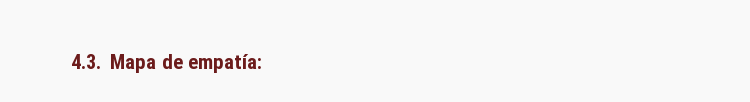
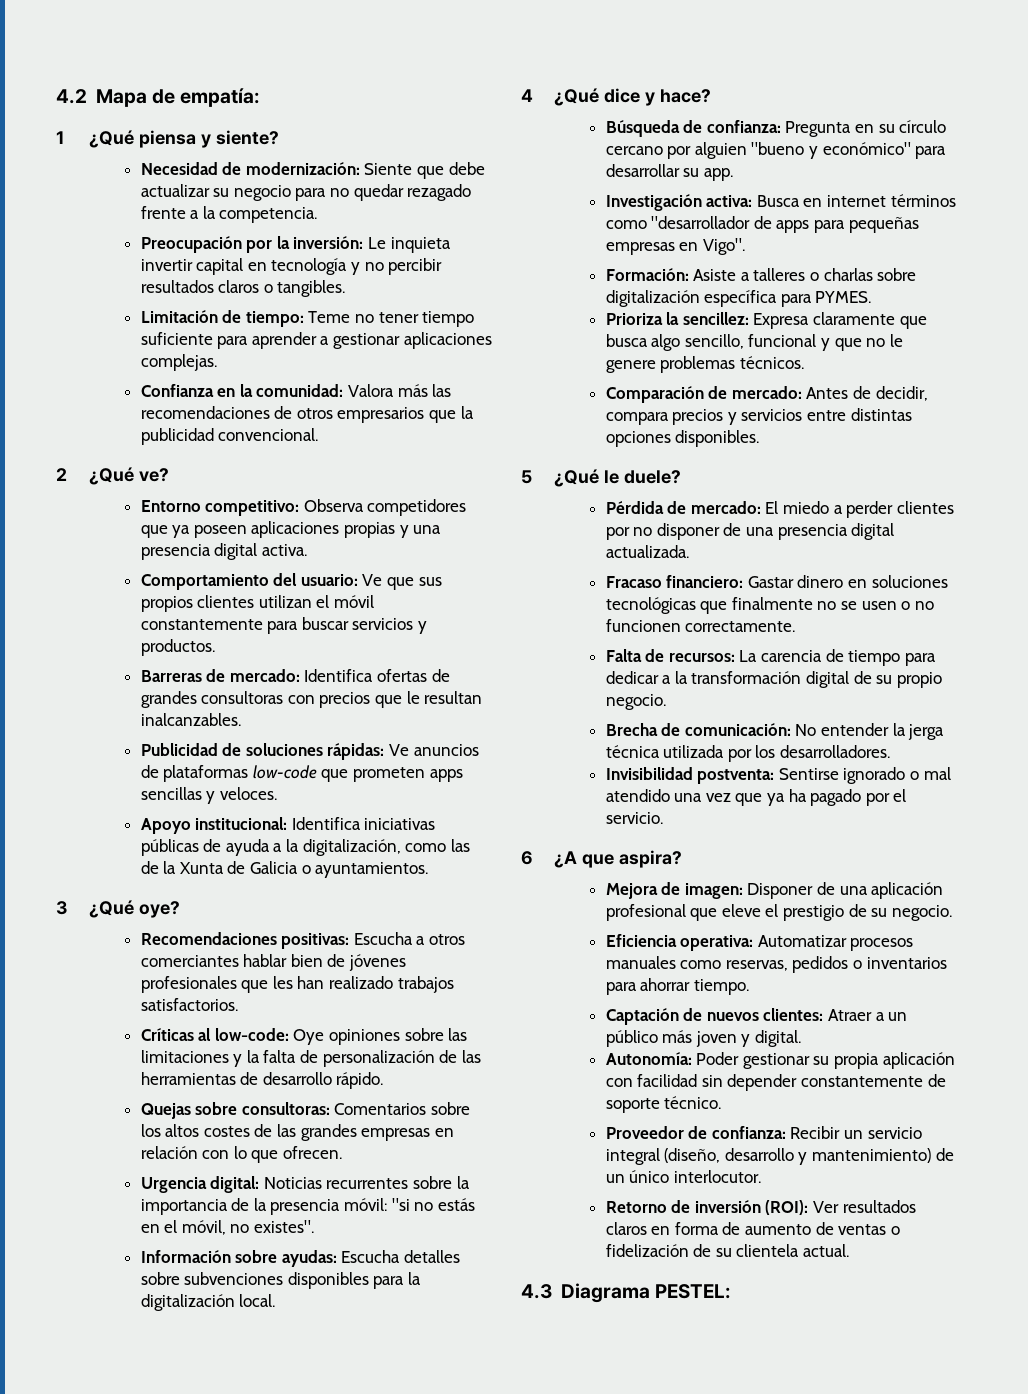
- 4.3. Mapa de empatía:
+ 4.2 Mapa de empatía:
+ 1 ¿Qué piensa y siente?
+ Necesidad de modernización: Siente que debe actualizar su negocio para no quedar rezagado frente a la competencia.
+ Preocupación por la inversión: Le inquieta invertir capital en tecnología y no percibir resultados claros o tangibles.
+ Limitación de tiempo: Teme no tener tiempo suficiente para aprender a gestionar aplicaciones complejas.
+ Confianza en la comunidad: Valora más las recomendaciones de otros empresarios que la publicidad convencional.
+ 2 ¿Qué ve?
+ Entorno competitivo: Observa competidores que ya poseen aplicaciones propias y una presencia digital activa.
+ Comportamiento del usuario: Ve que sus propios clientes utilizan el móvil constantemente para buscar servicios y productos.
+ Barreras de mercado: Identifica ofertas de grandes consultoras con precios que le resultan inalcanzables.
+ Publicidad de soluciones rápidas: Ve anuncios de plataformas low-code que prometen apps sencillas y veloces.
+ Apoyo institucional: Identifica iniciativas públicas de ayuda a la digitalización, como las de la Xunta de Galicia o ayuntamientos.
+ 3 ¿Qué oye?
+ Recomendaciones positivas: Escucha a otros comerciantes hablar bien de jóvenes profesionales que les han realizado trabajos satisfactorios.
+ Críticas al low-code: Oye opiniones sobre las limitaciones y la falta de personalización de las herramientas de desarrollo rápido.
+ Quejas sobre consultoras: Comentarios sobre los altos costes de las grandes empresas en relación con lo que ofrecen.
+ Urgencia digital: Noticias recurrentes sobre la importancia de la presencia móvil: "si no estás en el móvil, no existes".
+ Información sobre ayudas: Escucha detalles sobre subvenciones disponibles para la digitalización local.
+ 4 ¿Qué dice y hace?
+ Búsqueda de confianza: Pregunta en su círculo cercano por alguien "bueno y económico" para desarrollar su app.
+ Investigación activa: Busca en internet términos como "desarrollador de apps para pequeñas empresas en Vigo".
+ Formación: Asiste a talleres o charlas sobre digitalización específica para PYMES.
+ Prioriza la sencillez: Expresa claramente que busca algo sencillo, funcional y que no le genere problemas técnicos.
+ Comparación de mercado: Antes de decidir, compara precios y servicios entre distintas opciones disponibles.
+ 5 ¿Qué le duele?
+ Pérdida de mercado: El miedo a perder clientes por no disponer de una presencia digital actualizada.
+ Fracaso financiero: Gastar dinero en soluciones tecnológicas que finalmente no se usen o no funcionen correctamente.
+ Falta de recursos: La carencia de tiempo para dedicar a la transformación digital de su propio negocio.
+ Brecha de comunicación: No entender la jerga técnica utilizada por los desarrolladores.
+ Invisibilidad postventa: Sentirse ignorado o mal atendido una vez que ya ha pagado por el servicio.
+ 6 ¿A que aspira?
+ Mejora de imagen: Disponer de una aplicación profesional que eleve el prestigio de su negocio.
+ Eficiencia operativa: Automatizar procesos manuales como reservas, pedidos o inventarios para ahorrar tiempo.
+ Captación de nuevos clientes: Atraer a un público más joven y digital.
+ Autonomía: Poder gestionar su propia aplicación con facilidad sin depender constantemente de soporte técnico.
+ Proveedor de confianza: Recibir un servicio integral (diseño, desarrollo y mantenimiento) de un único interlocutor.
+ Retorno de inversión (ROI): Ver resultados claros en forma de aumento de ventas o fidelización de su clientela actual.
+ 4.3 Diagrama PESTEL:

